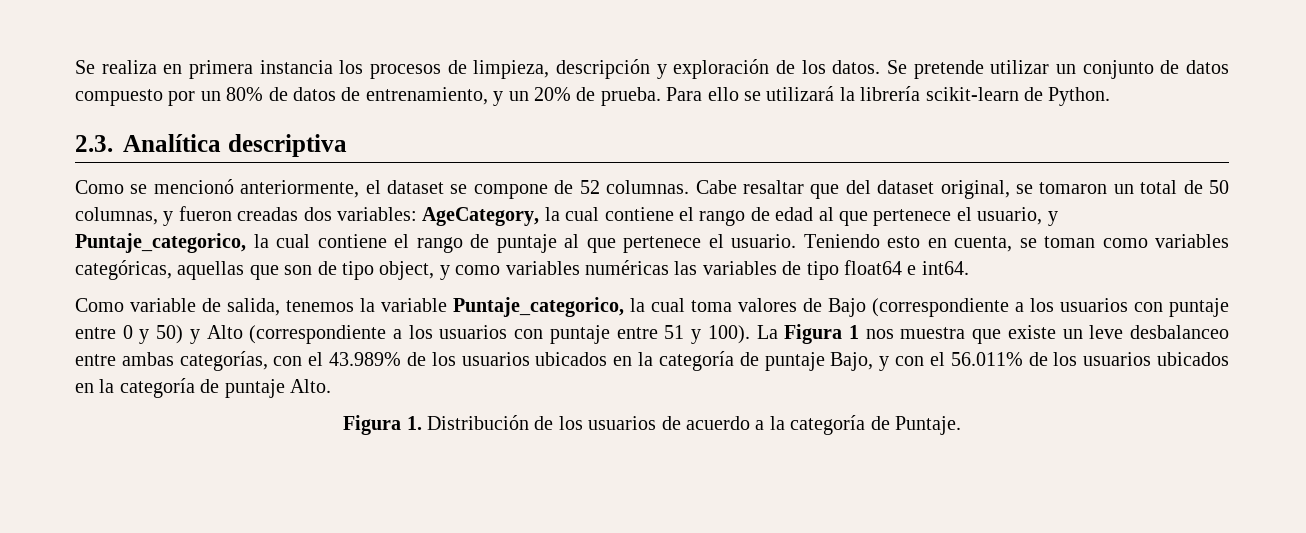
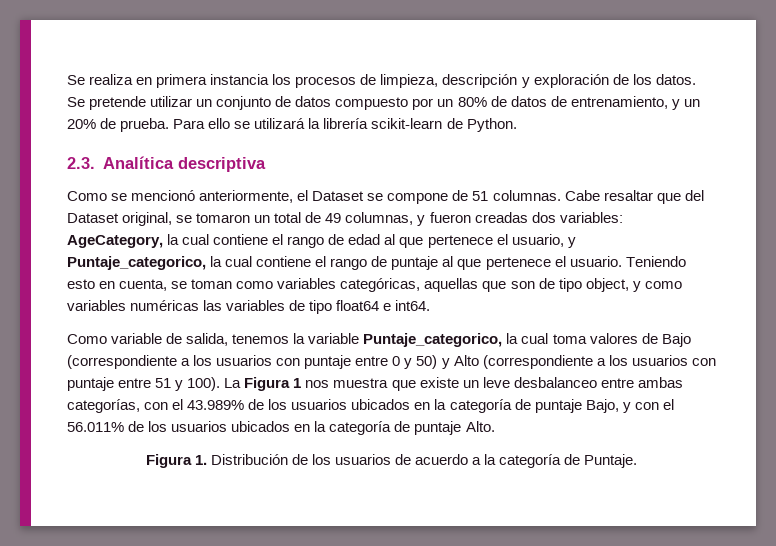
- Como se mencionó anteriormente, el dataset se compone de 52 columnas.
+ Como se mencionó anteriormente, el Dataset se compone de 51 columnas.
- Cabe resaltar que del dataset original, se tomaron un total de 50 columnas, y fueron creadas dos variables: AgeCategory, la cual contiene el rango de edad al que pertenece el usuario, y Puntaje_categorico, la cual contiene el rango de puntaje al que pertenece el usuario.
+ Cabe resaltar que del Dataset original, se tomaron un total de 49 columnas, y fueron creadas dos variables: AgeCategory, la cual contiene el rango de edad al que pertenece el usuario, y Puntaje_categorico, la cual contiene el rango de puntaje al que pertenece el usuario.

